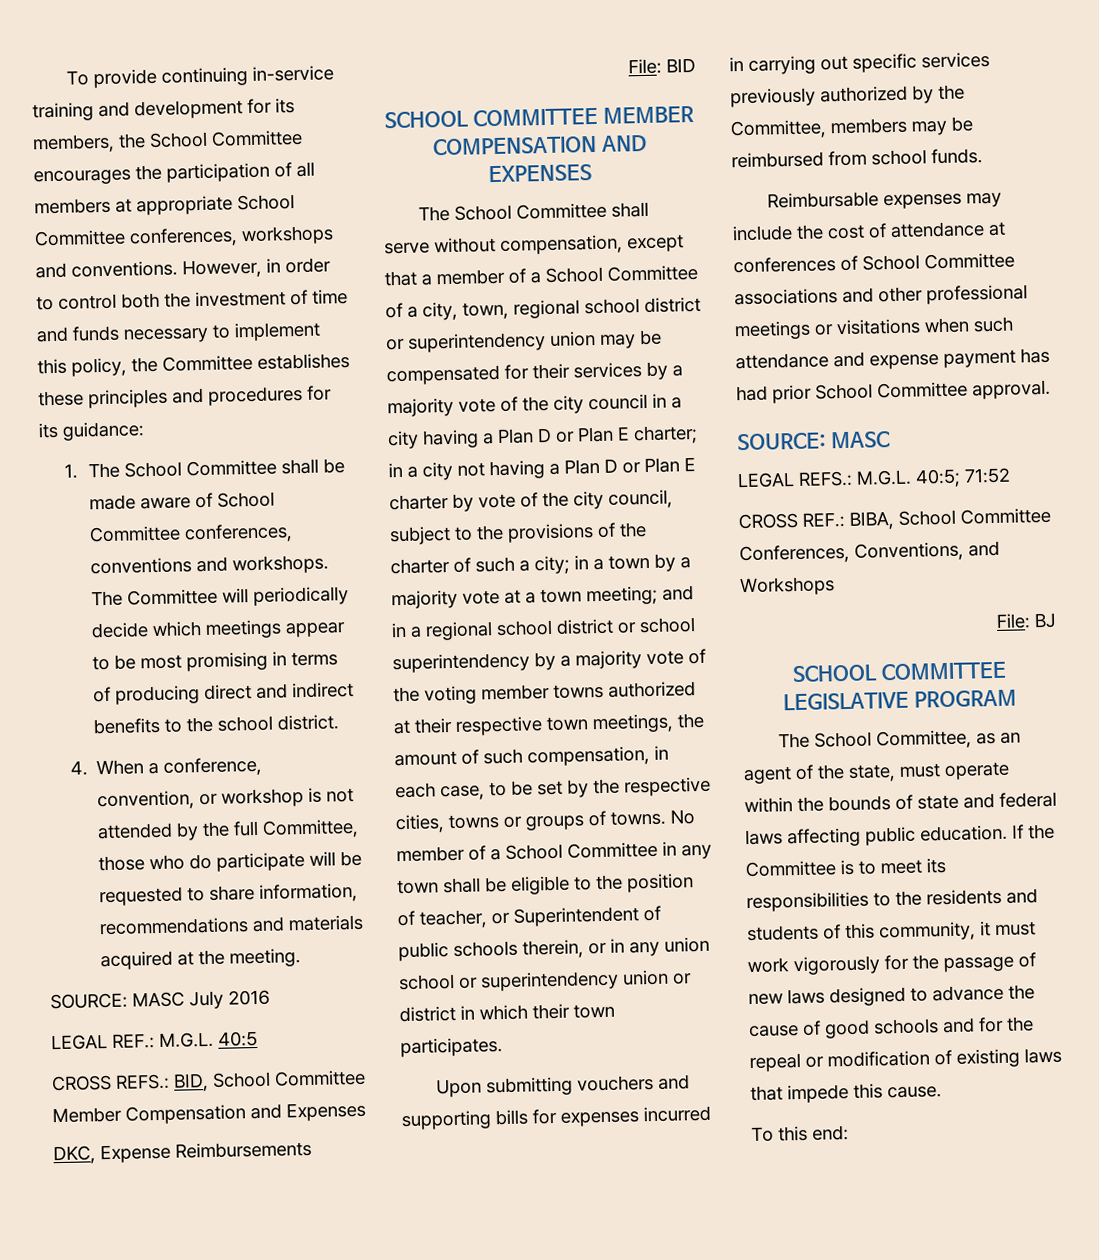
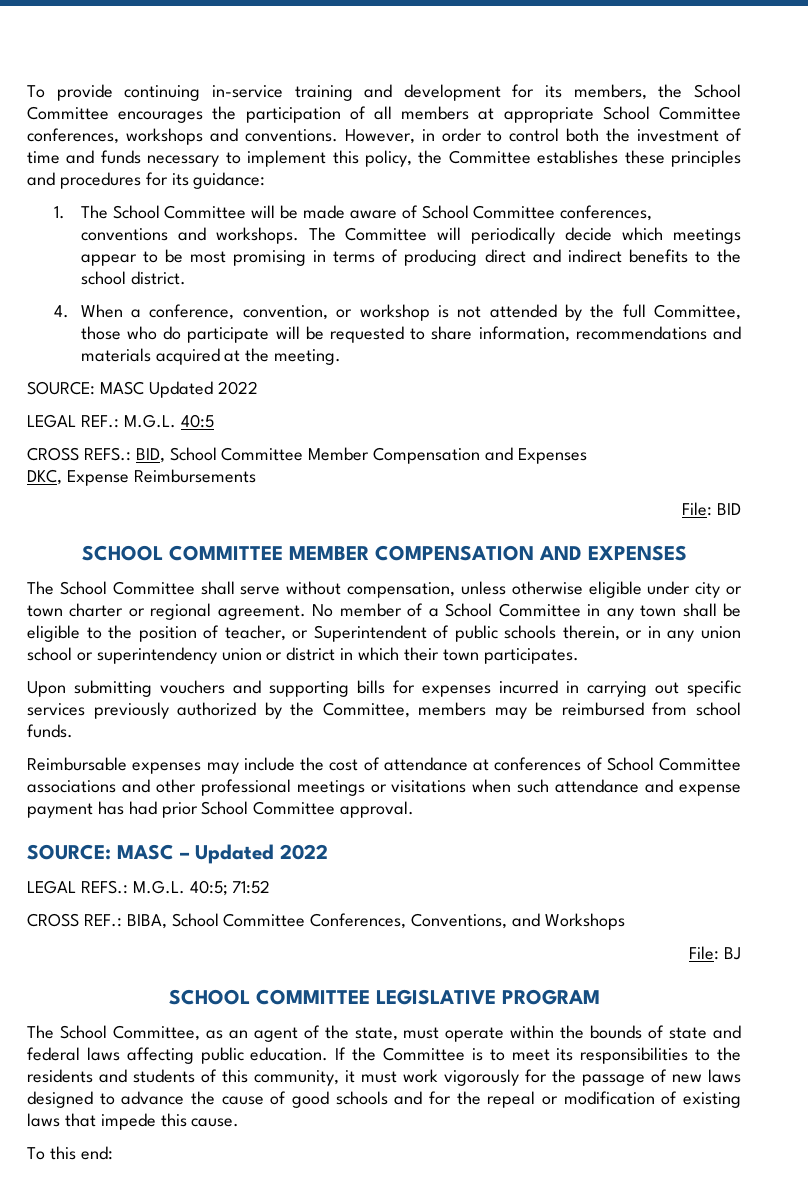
- 1. The School Committee shall be made aware of School Committee conferences, conventions and workshops.
+ 1. The School Committee will be made aware of School Committee conferences, conventions and workshops.
- SOURCE: MASC July 2016
+ SOURCE: MASC Updated 2022
- The School Committee shall serve without compensation, except that a member of a School Committee of a city, town, regional school district or superintendency union may be compensated for their services by a majority vote of the city council in a city having a Plan D or Plan E charter; in a city not having a Plan D or Plan E charter by vote of the city council, subject to the provisions of the charter of such a city; in a town by a majority vote at a town meeting; and in a regional school district or school superintendency by a majority vote of the voting member towns authorized at their respective town meetings, the amount of such compensation, in each case, to be set by the respective cities, towns or groups of towns.
+ The School Committee shall serve without compensation, unless otherwise eligible under city or town charter or regional agreement.
  Reimbursable expenses may include the cost of attendance at conferences of School Committee associations and other professional meetings or visitations when such attendance and expense payment has had prior School Committee approval.
- SOURCE: MASC
+ SOURCE: MASC – Updated 2022

